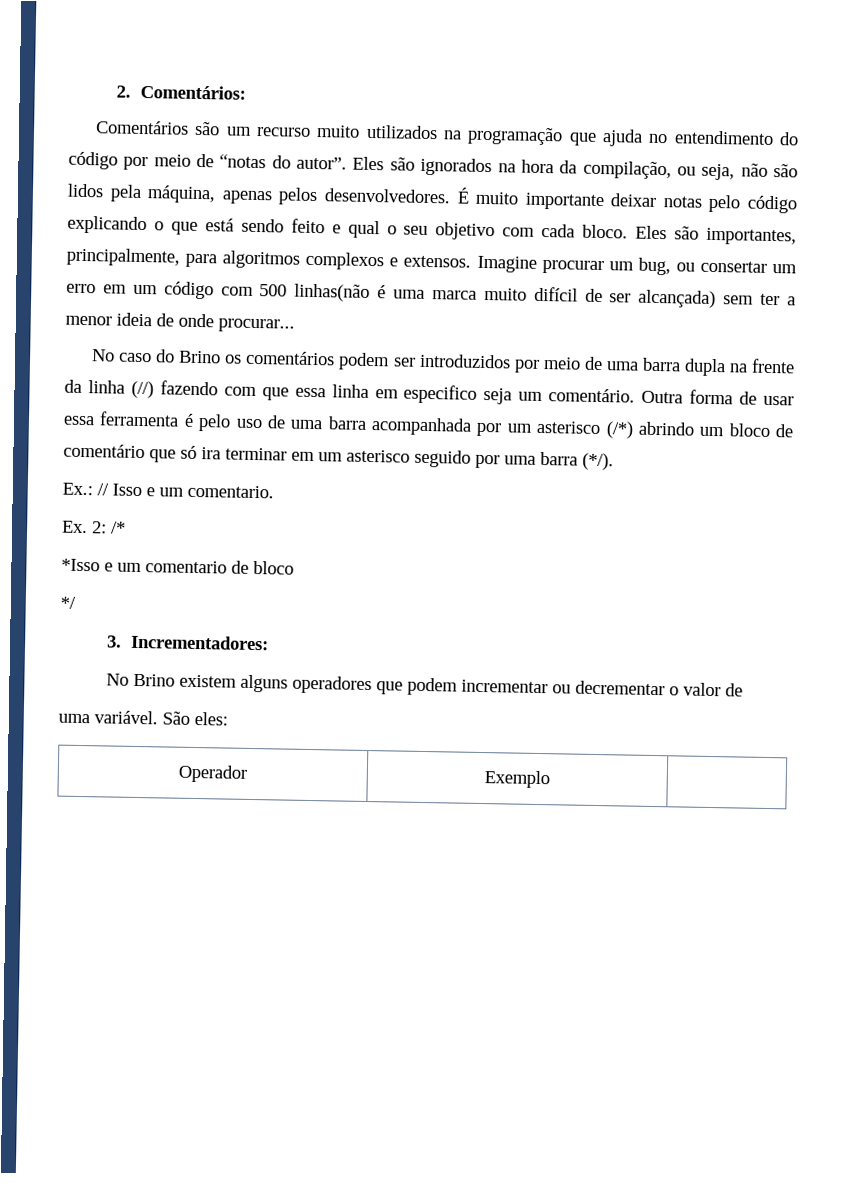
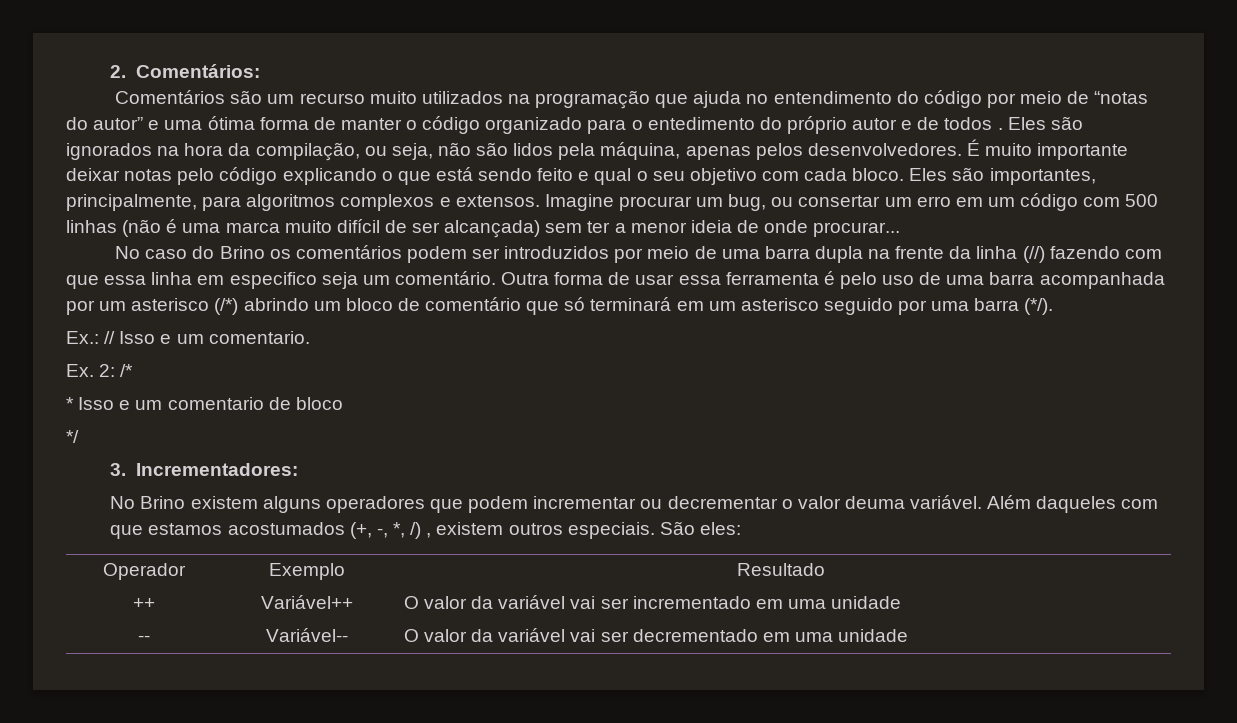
- Comentários são um recurso muito utilizados na programação que ajuda no entendimento do código por meio de “notas do autor”.
+ Comentários são um recurso muito utilizados na programação que ajuda no entendimento do código por meio de “notas do autor” e uma ótima forma de manter o código organizado para o entedimento do próprio autor e de todos .
- Imagine procurar um bug, ou consertar um erro em um código com 500 linhas(não é uma marca muito difícil de ser alcançada) sem ter a menor ideia de onde procurar...
+ Imagine procurar um bug, ou consertar um erro em um código com 500 linhas (não é uma marca muito difícil de ser alcançada) sem ter a menor ideia de onde procurar...
- Outra forma de usar essa ferramenta é pelo uso de uma barra acompanhada por um asterisco (/*) abrindo um bloco de comentário que só ira terminar em um asterisco seguido por uma barra (*/).
+ Outra forma de usar essa ferramenta é pelo uso de uma barra acompanhada por um asterisco (/*) abrindo um bloco de comentário que só terminará em um asterisco seguido por uma barra (*/).
- *Isso e um comentario de bloco
+ * Isso e um comentario de bloco
- No Brino existem alguns operadores que podem incrementar ou decrementar o valor de
- uma variável. São eles:
- Operador | Exemplo |
+ No Brino existem alguns operadores que podem incrementar ou decrementar o valor deuma variável. Além daqueles com que estamos acostumados (+, -, *, /) , existem outros especiais. São eles:
+ Operador | Exemplo | Resultado
+ ++ | Variável++ | O valor da variável vai ser incrementado em uma unidade
+ -- | Variável-- | O valor da variável vai ser decrementado em uma unidade

